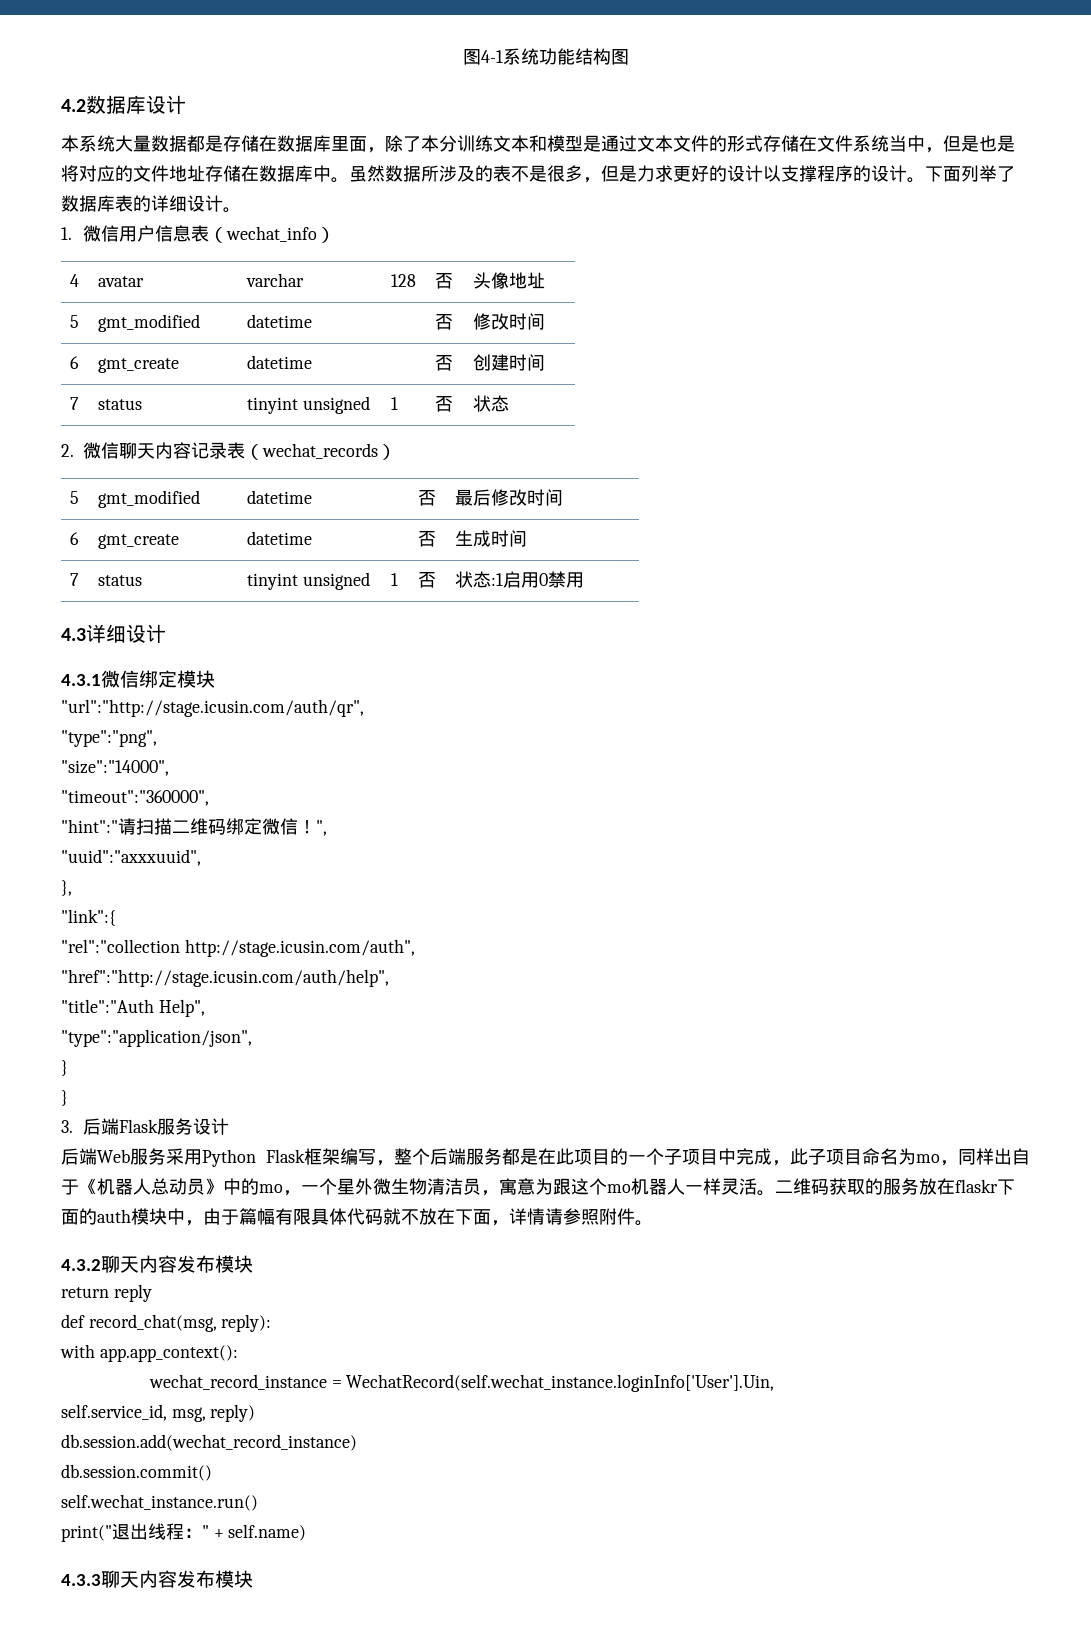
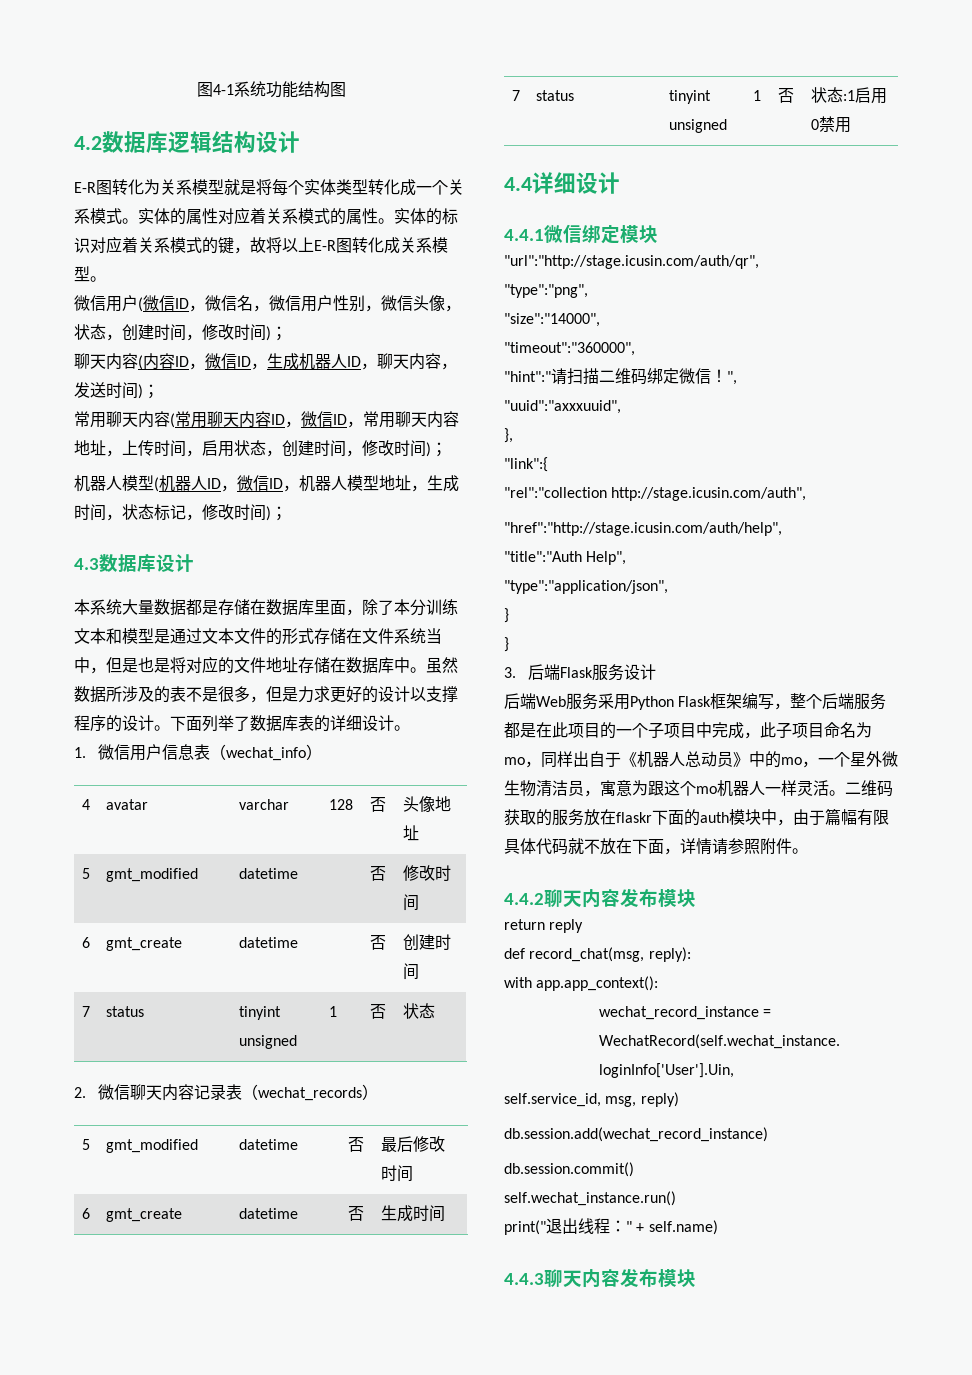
- 4.2数据库设计
+ 4.2数据库逻辑结构设计
+ E-R图转化为关系模型就是将每个实体类型转化成一个关系模式。实体的属性对应着关系模式的属性。实体的标识对应着关系模式的键，故将以上E-R图转化成关系模型。
+ 微信用户(微信ID，微信名，微信用户性别，微信头像，状态，创建时间，修改时间)；
+ 聊天内容(内容ID，微信ID，生成机器人ID，聊天内容，发送时间)；
+ 常用聊天内容(常用聊天内容ID，微信ID，常用聊天内容地址，上传时间，启用状态，创建时间，修改时间)；
+ 机器人模型(机器人ID，微信ID，机器人模型地址，生成时间，状态标记，修改时间)；
+ 4.3数据库设计
- 4.3详细设计
+ 4.4详细设计
- 4.3.1微信绑定模块
+ 4.4.1微信绑定模块
- 4.3.2聊天内容发布模块
+ 4.4.2聊天内容发布模块
- 4.3.3聊天内容发布模块
+ 4.4.3聊天内容发布模块

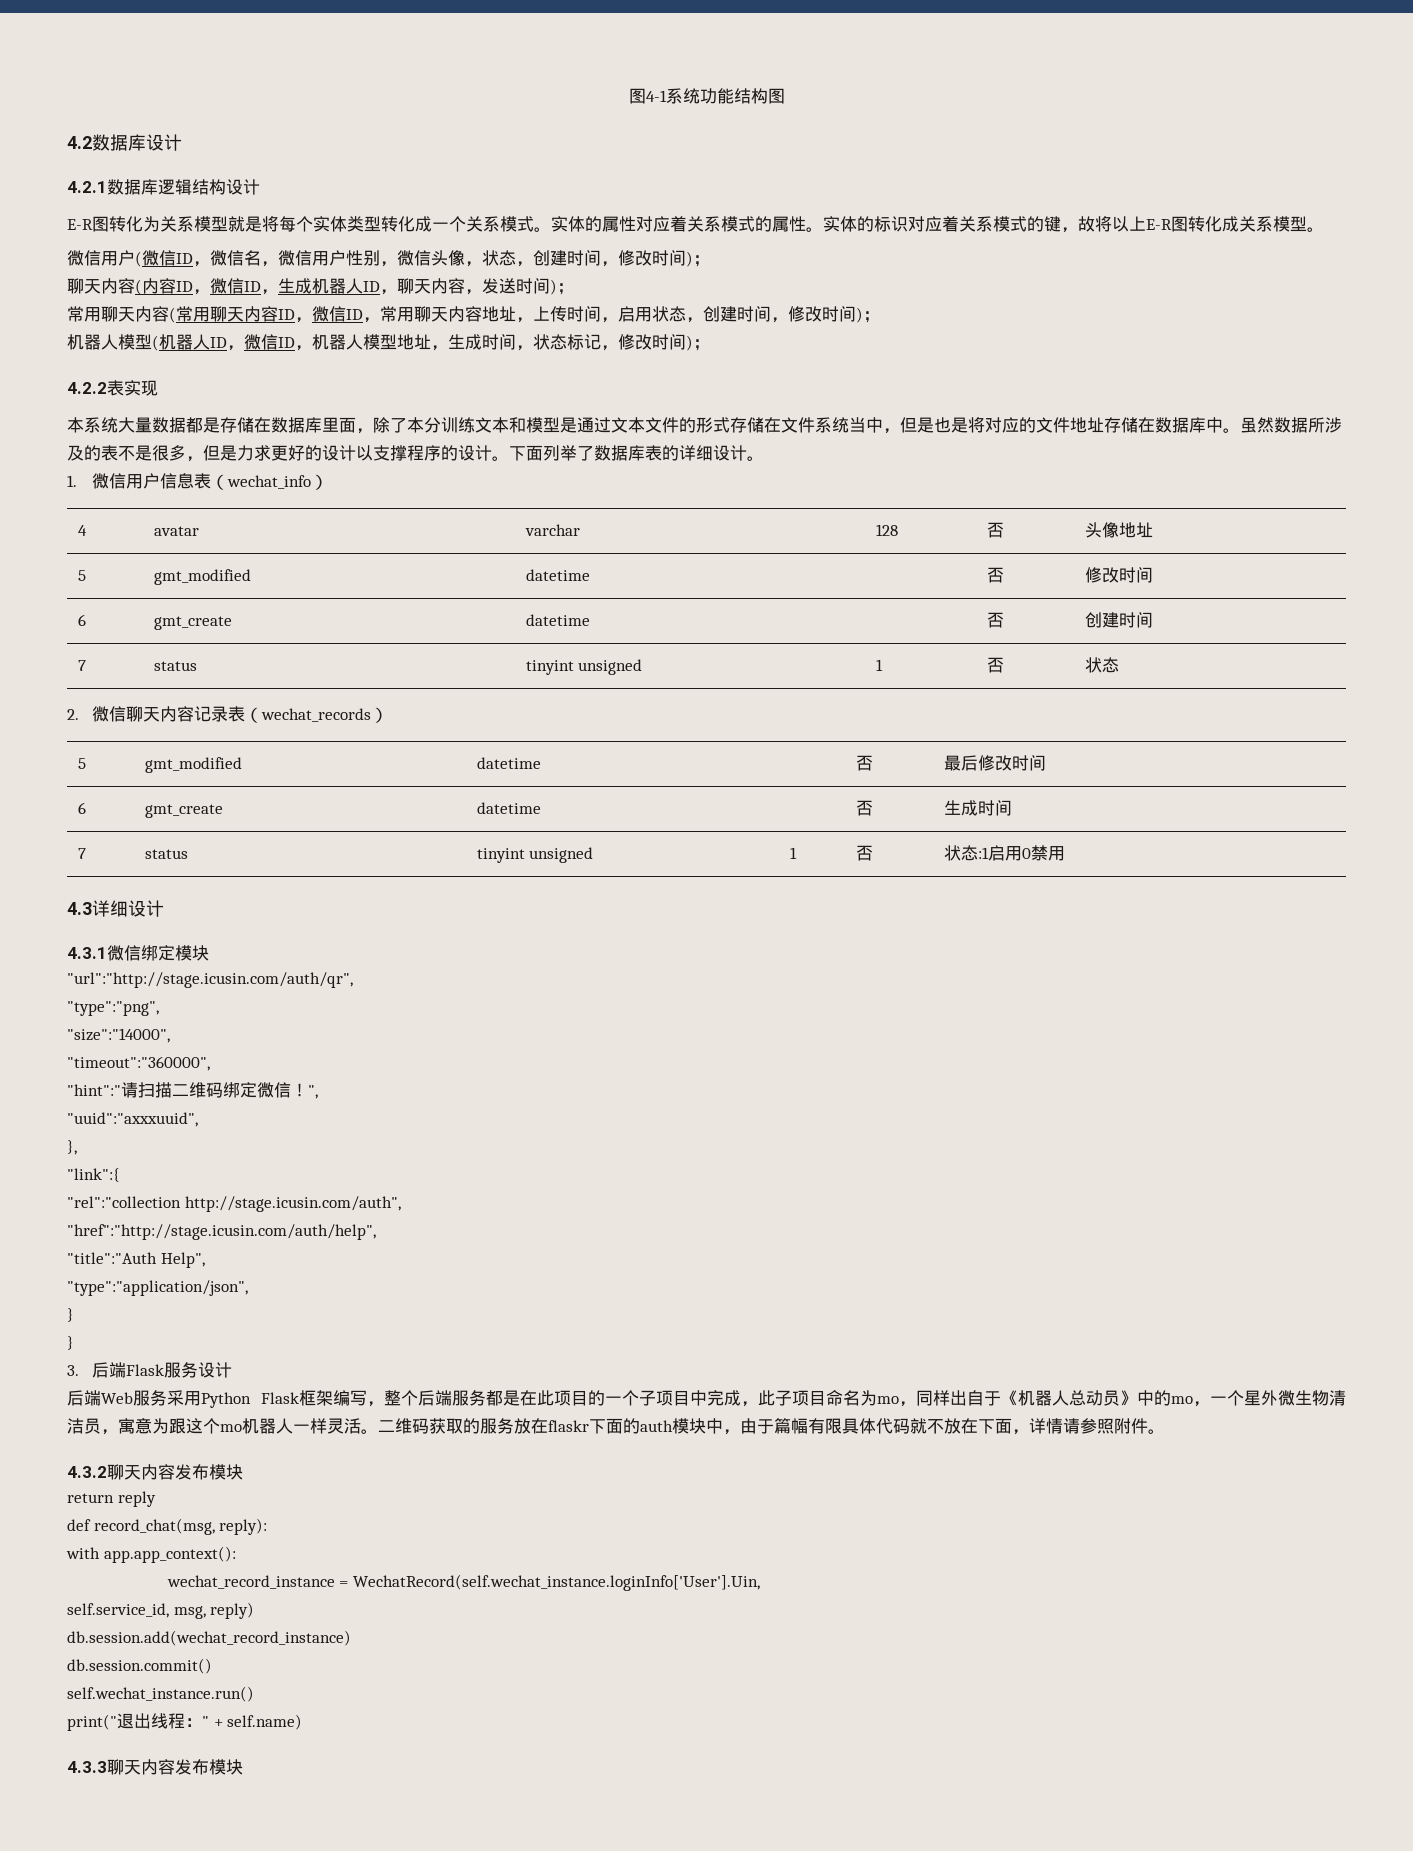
- 4.2数据库逻辑结构设计
+ 4.2数据库设计
+ 4.2.1数据库逻辑结构设计
- 4.3数据库设计
+ 4.2.2表实现
- 4.4详细设计
+ 4.3详细设计
- 4.4.1微信绑定模块
+ 4.3.1微信绑定模块
- 4.4.2聊天内容发布模块
+ 4.3.2聊天内容发布模块
- 4.4.3聊天内容发布模块
+ 4.3.3聊天内容发布模块

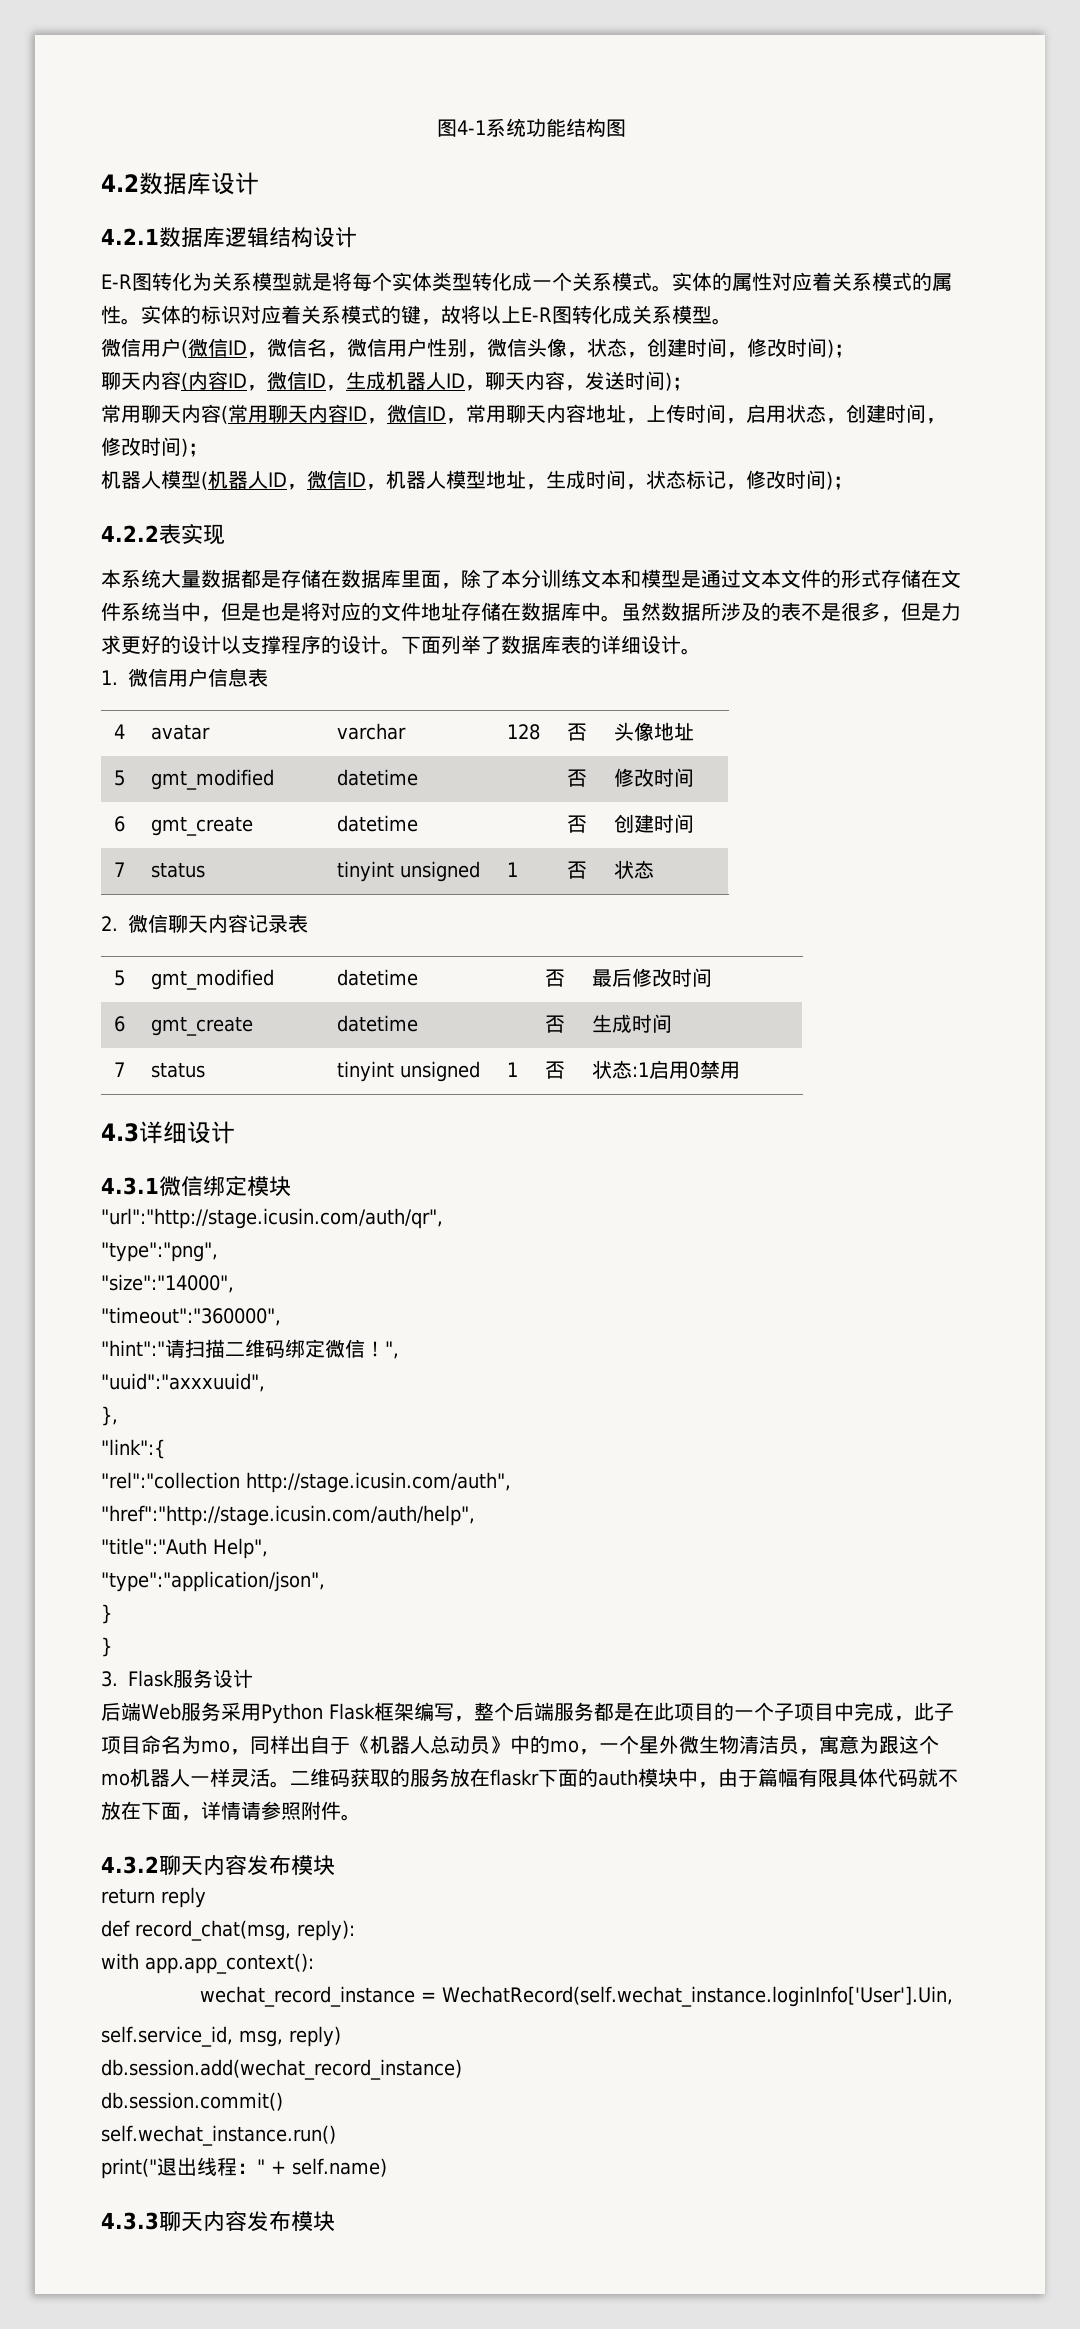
- 1.微信用户信息表（wechat_info）
+ 1.微信用户信息表
- 2.微信聊天内容记录表（wechat_records）
+ 2.微信聊天内容记录表
- 3.后端Flask服务设计
+ 3. Flask服务设计

